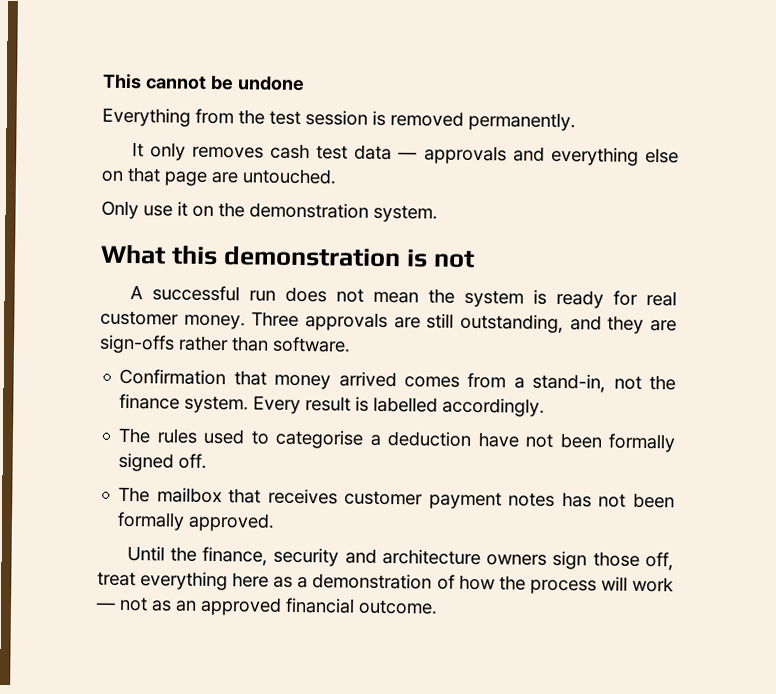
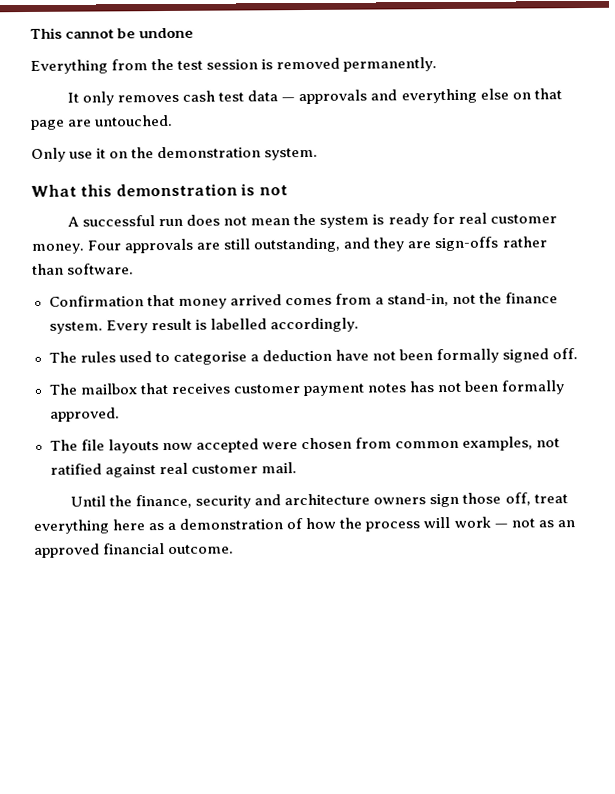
- Three approvals are still outstanding, and they are sign-offs rather than software.
+ Four approvals are still outstanding, and they are sign-offs rather than software.
+ The file layouts now accepted were chosen from common examples, not ratified against real customer mail.

